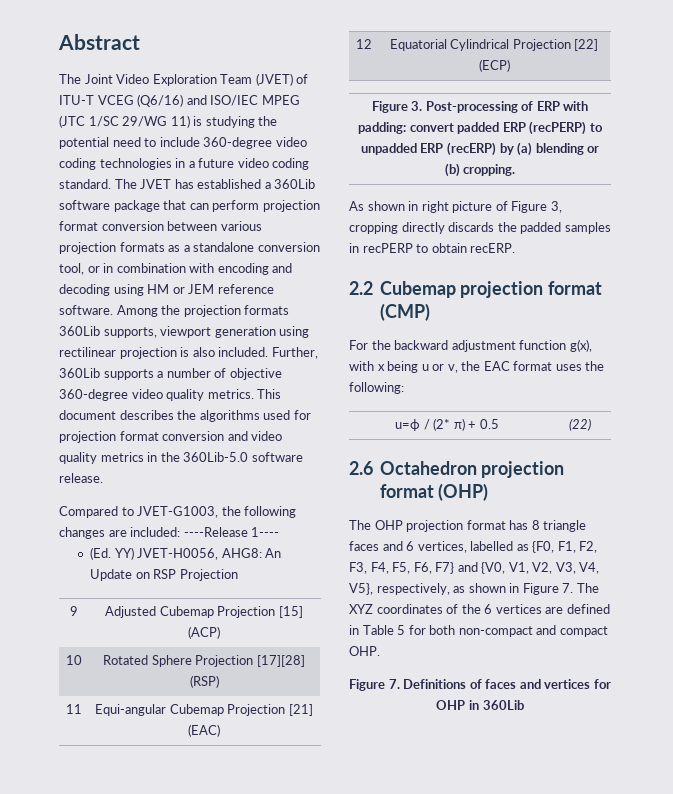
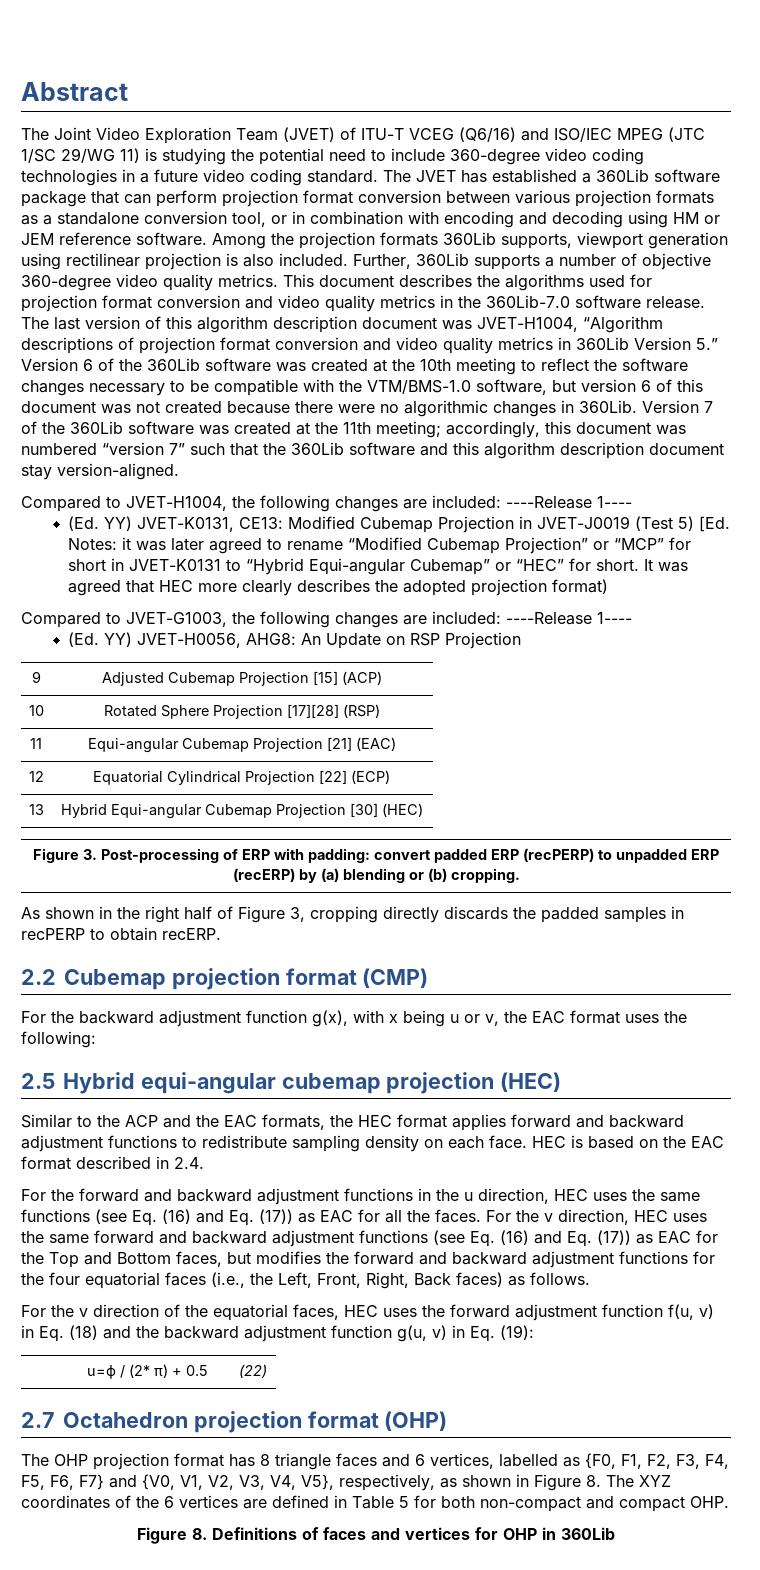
- This document describes the algorithms used for projection format conversion and video quality metrics in the 360Lib-5.0 software release.
+ This document describes the algorithms used for projection format conversion and video quality metrics in the 360Lib-7.0 software release. The last version of this algorithm description document was JVET-H1004, “Algorithm descriptions of projection format conversion and video quality metrics in 360Lib Version 5.” Version 6 of the 360Lib software was created at the 10th meeting to reflect the software changes necessary to be compatible with the VTM/BMS-1.0 software, but version 6 of this document was not created because there were no algorithmic changes in 360Lib. Version 7 of the 360Lib software was created at the 11th meeting; accordingly, this document was numbered “version 7” such that the 360Lib software and this algorithm description document stay version-aligned.
+ Compared to JVET-H1004, the following changes are included: ----Release 1----
+ (Ed. YY) JVET-K0131, CE13: Modified Cubemap Projection in JVET-J0019 (Test 5) [Ed. Notes: it was later agreed to rename “Modified Cubemap Projection” or “MCP” for short in JVET-K0131 to “Hybrid Equi-angular Cubemap” or “HEC” for short. It was agreed that HEC more clearly describes the adopted projection format)
+ 13 | Hybrid Equi-angular Cubemap Projection [30] (HEC)
- As shown in right picture of Figure 3, cropping directly discards the padded samples in recPERP to obtain recERP.
+ As shown in the right half of Figure 3, cropping directly discards the padded samples in recPERP to obtain recERP.
+ 2.5 Hybrid equi-angular cubemap projection (HEC)
+ Similar to the ACP and the EAC formats, the HEC format applies forward and backward adjustment functions to redistribute sampling density on each face. HEC is based on the EAC format described in 2.4.
+ For the forward and backward adjustment functions in the u direction, HEC uses the same functions (see Eq. (16) and Eq. (17)) as EAC for all the faces. For the v direction, HEC uses the same forward and backward adjustment functions (see Eq. (16) and Eq. (17)) as EAC for the Top and Bottom faces, but modifies the forward and backward adjustment functions for the four equatorial faces (i.e., the Left, Front, Right, Back faces) as follows.
+ For the v direction of the equatorial faces, HEC uses the forward adjustment function f(u, v) in Eq. (18) and the backward adjustment function g(u, v) in Eq. (19):
- 2.6 Octahedron projection format (OHP)
+ 2.7 Octahedron projection format (OHP)
- The OHP projection format has 8 triangle faces and 6 vertices, labelled as {F0, F1, F2, F3, F4, F5, F6, F7} and {V0, V1, V2, V3, V4, V5}, respectively, as shown in Figure 7. The XYZ coordinates of the 6 vertices are defined in Table 5 for both non-compact and compact OHP.
+ The OHP projection format has 8 triangle faces and 6 vertices, labelled as {F0, F1, F2, F3, F4, F5, F6, F7} and {V0, V1, V2, V3, V4, V5}, respectively, as shown in Figure 8. The XYZ coordinates of the 6 vertices are defined in Table 5 for both non-compact and compact OHP.
- Figure 7. Definitions of faces and vertices for OHP in 360Lib
+ Figure 8. Definitions of faces and vertices for OHP in 360Lib

